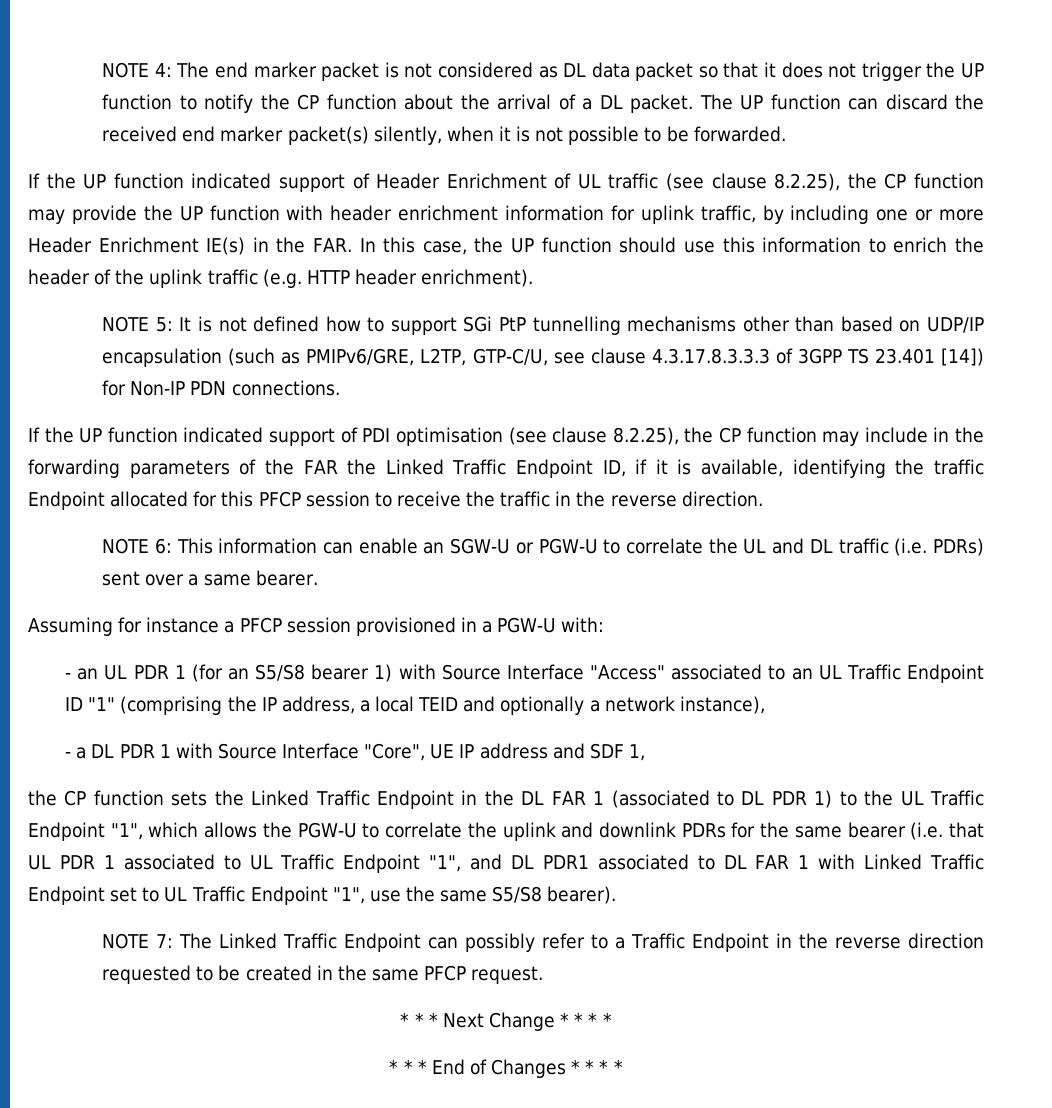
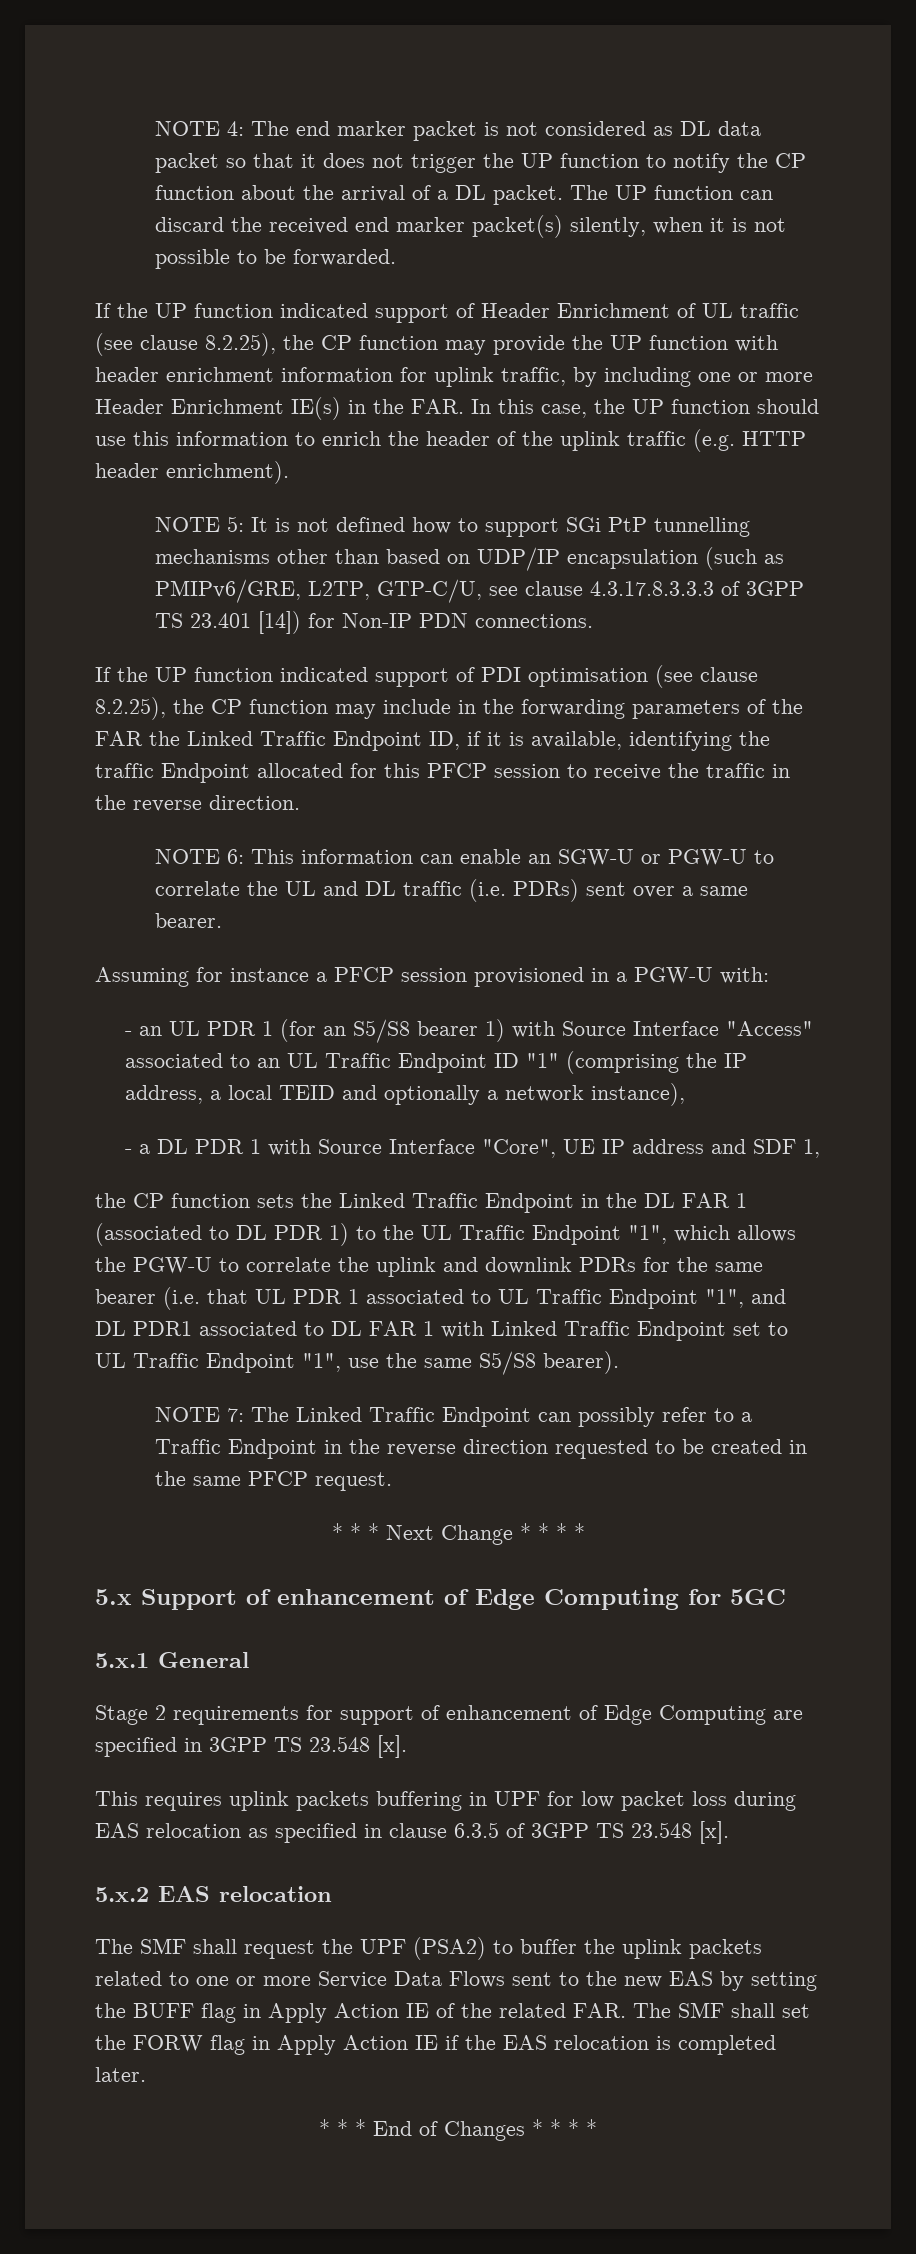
+ 5.x Support of enhancement of Edge Computing for 5GC
+ 5.x.1 General
+ Stage 2 requirements for support of enhancement of Edge Computing are specified in 3GPP TS 23.548 [x].
+ This requires uplink packets buffering in UPF for low packet loss during EAS relocation as specified in clause 6.3.5 of 3GPP TS 23.548 [x].
+ 5.x.2 EAS relocation
+ The SMF shall request the UPF (PSA2) to buffer the uplink packets related to one or more Service Data Flows sent to the new EAS by setting the BUFF flag in Apply Action IE of the related FAR. The SMF shall set the FORW flag in Apply Action IE if the EAS relocation is completed later.

